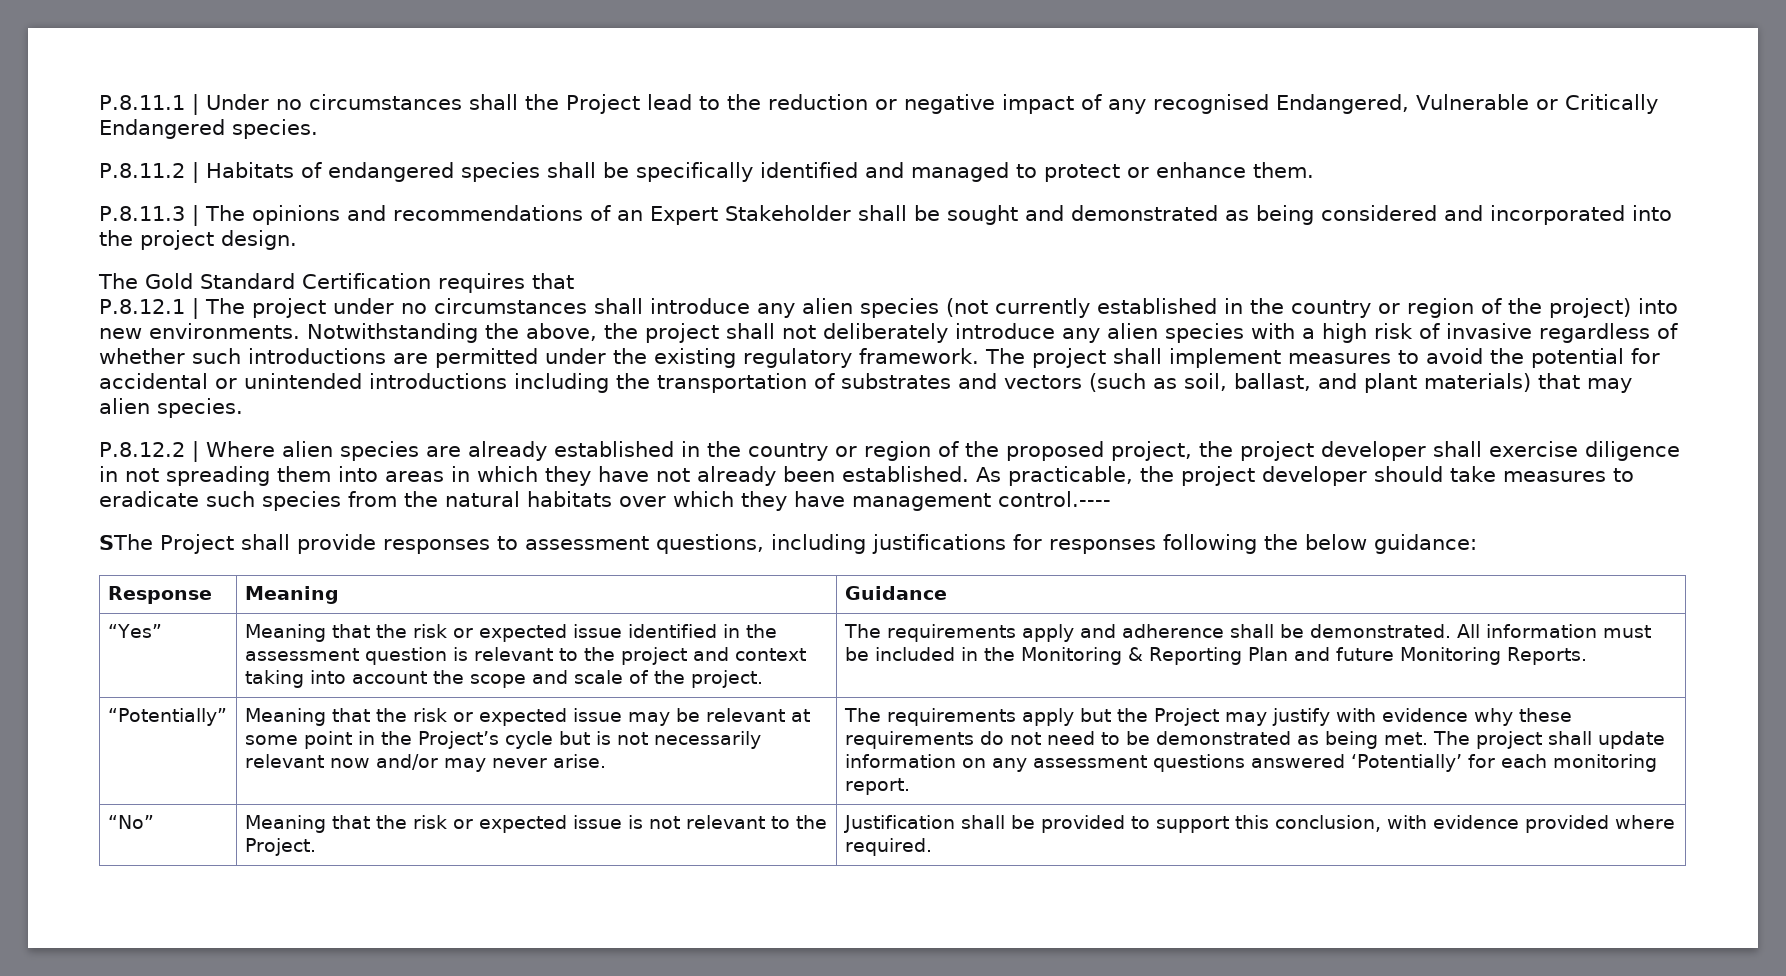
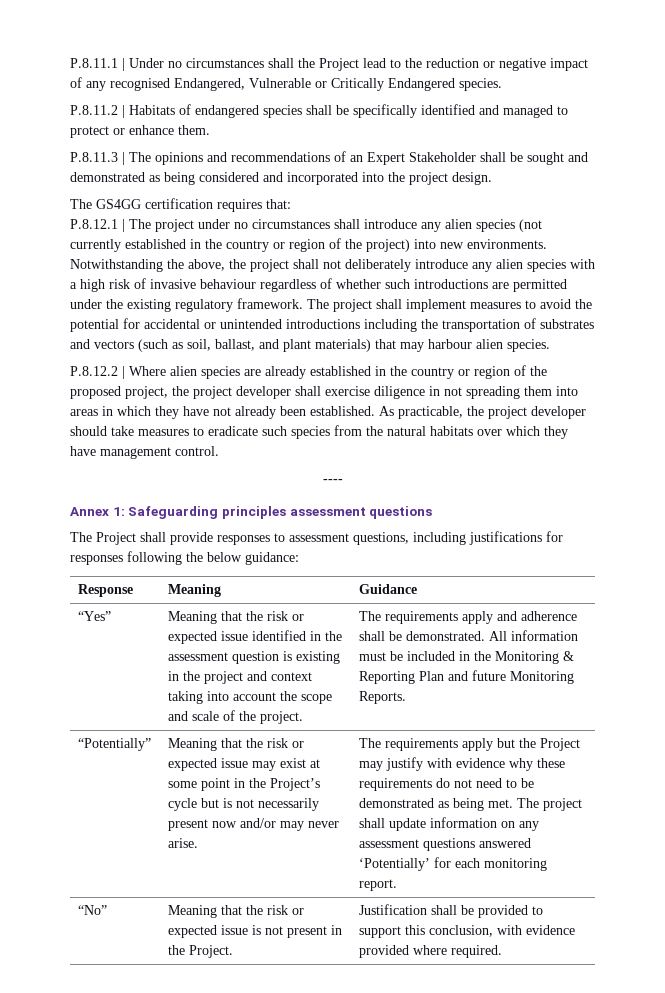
- The Gold Standard Certification requires that
+ The GS4GG certification requires that:
- Notwithstanding the above, the project shall not deliberately introduce any alien species with a high risk of invasive regardless of whether such introductions are permitted under the existing regulatory framework.
+ Notwithstanding the above, the project shall not deliberately introduce any alien species with a high risk of invasive behaviour regardless of whether such introductions are permitted under the existing regulatory framework.
- The project shall implement measures to avoid the potential for accidental or unintended introductions including the transportation of substrates and vectors (such as soil, ballast, and plant materials) that may alien species.
+ The project shall implement measures to avoid the potential for accidental or unintended introductions including the transportation of substrates and vectors (such as soil, ballast, and plant materials) that may harbour alien species.
- As practicable, the project developer should take measures to eradicate such species from the natural habitats over which they have management control.----
- SThe Project shall provide responses to assessment questions, including justifications for responses following the below guidance:
+ As practicable, the project developer should take measures to eradicate such species from the natural habitats over which they have management control.
+ ----
+ Annex 1: Safeguarding principles assessment questions
+ The Project shall provide responses to assessment questions, including justifications for responses following the below guidance:
- Meaning that the risk or expected issue identified in the assessment question is relevant to the project and context taking into account the scope and scale of the project.
+ Meaning that the risk or expected issue identified in the assessment question is existing in the project and context taking into account the scope and scale of the project.
- Meaning that the risk or expected issue may be relevant at some point in the Project’s cycle but is not necessarily relevant now and/or may never arise.
+ Meaning that the risk or expected issue may exist at some point in the Project’s cycle but is not necessarily present now and/or may never arise.
- “No” | Meaning that the risk or expected issue is not relevant to the Project. | Justification shall be provided to support this conclusion, with evidence provided where required.
+ “No” | Meaning that the risk or expected issue is not present in the Project. | Justification shall be provided to support this conclusion, with evidence provided where required.

